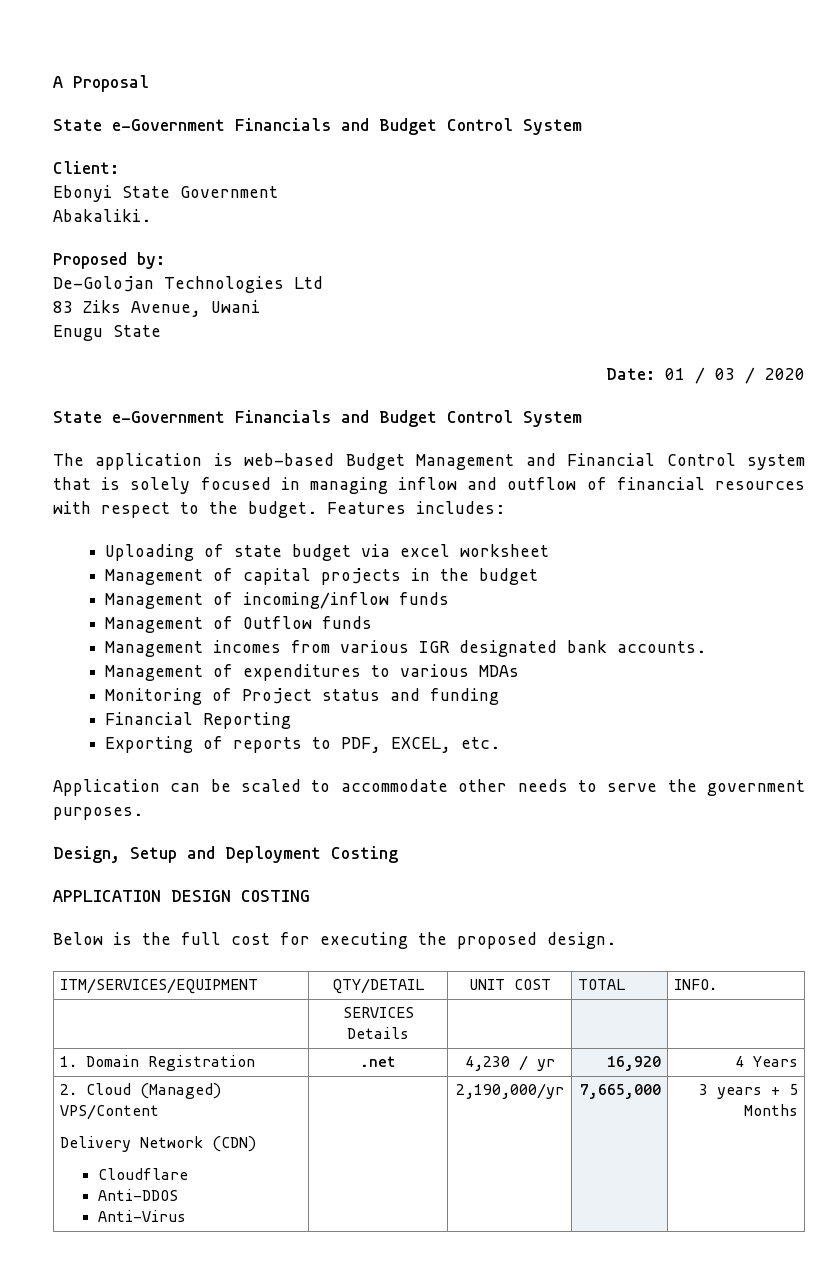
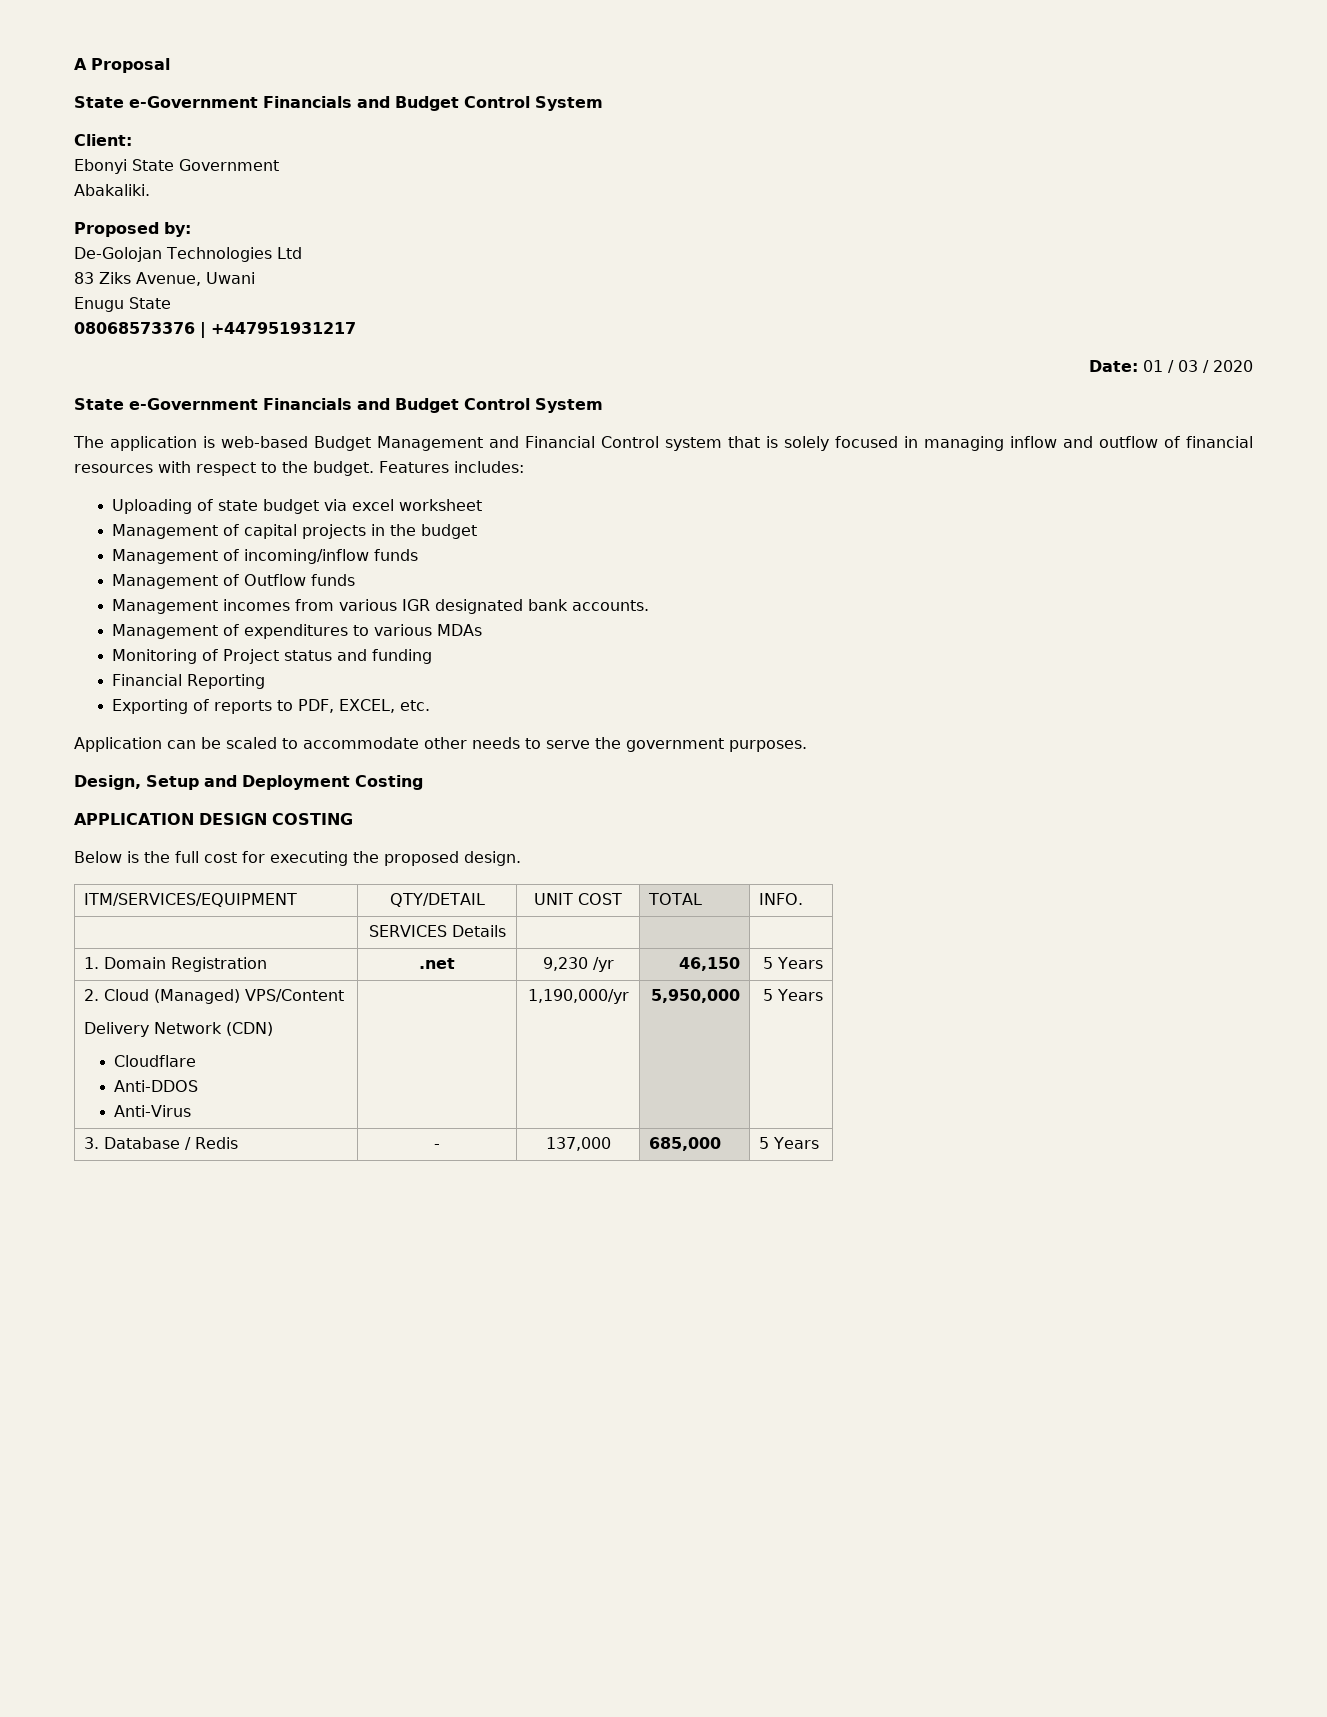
+ 08068573376 | +447951931217
- 1. Domain Registration | .net | 4,230 / yr | 16,920 | 4 Years
+ 1. Domain Registration | .net | 9,230 /yr | 46,150 | 5 Years
  2. Cloud (Managed) VPS/Content
  Delivery Network (CDN)
  Cloudflare
  Anti-DDOS
- Anti-Virus | | 2,190,000/yr | 7,665,000 | 3 years + 5 Months
+ Anti-Virus | | 1,190,000/yr | 5,950,000 | 5 Years
+ 3. Database / Redis | - | 137,000 | 685,000 | 5 Years

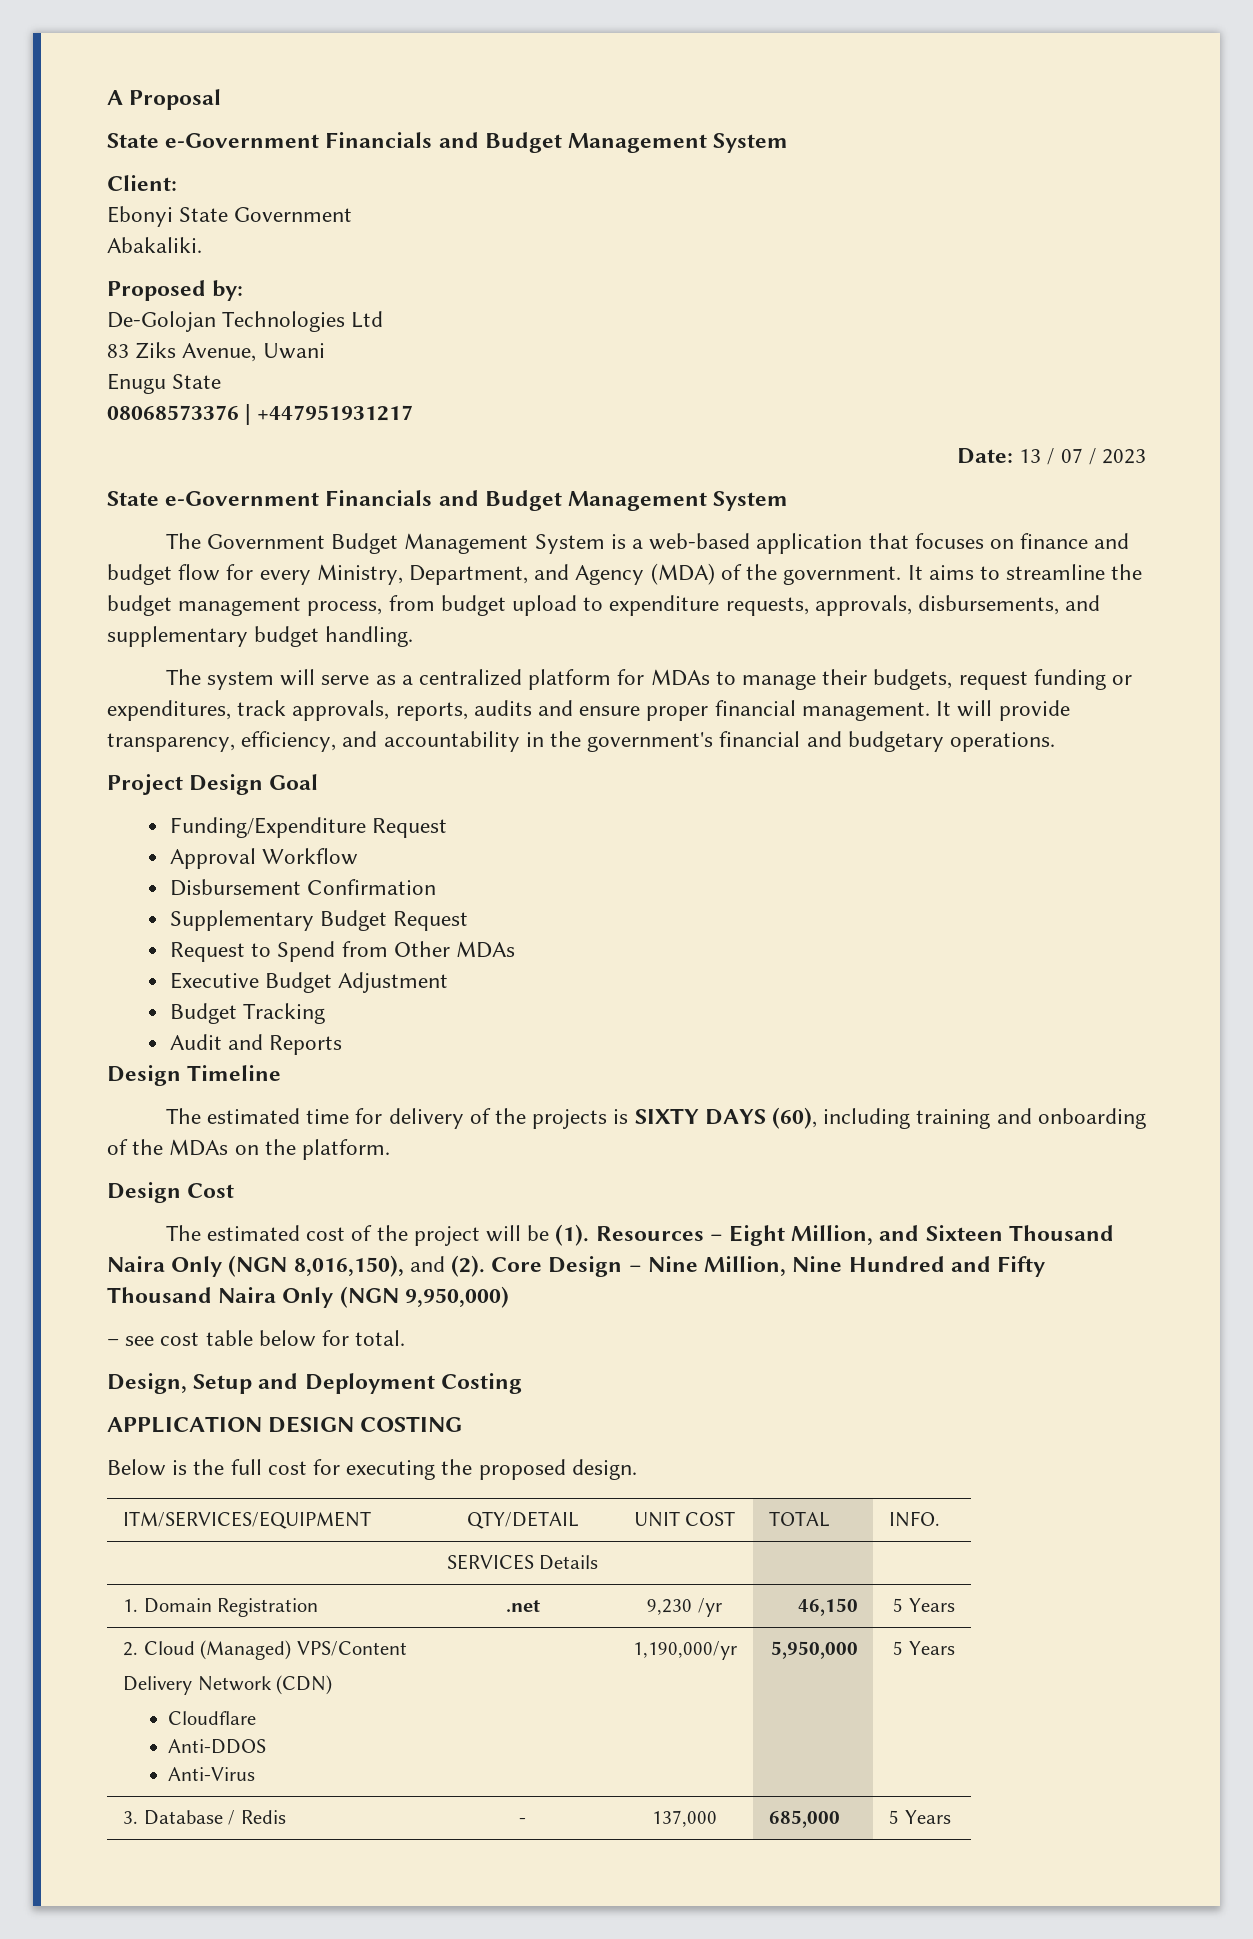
  A Proposal
- State e-Government Financials and Budget Control System
+ State e-Government Financials and Budget Management System
- Date: 01 / 03 / 2020
- State e-Government Financials and Budget Control System
+ Date: 13 / 07 / 2023
+ State e-Government Financials and Budget Management System
- The application is web-based Budget Management and Financial Control system that is solely focused in managing inflow and outflow of financial resources with respect to the budget. Features includes:
- Uploading of state budget via excel worksheet
- Management of capital projects in the budget
- Management of incoming/inflow funds
- Management of Outflow funds
- Management incomes from various IGR designated bank accounts.
- Management of expenditures to various MDAs
- Monitoring of Project status and funding
- Financial Reporting
- Exporting of reports to PDF, EXCEL, etc.
- Application can be scaled to accommodate other needs to serve the government purposes.
+ The Government Budget Management System is a web-based application that focuses on finance and budget flow for every Ministry, Department, and Agency (MDA) of the government. It aims to streamline the budget management process, from budget upload to expenditure requests, approvals, disbursements, and supplementary budget handling.
+ The system will serve as a centralized platform for MDAs to manage their budgets, request funding or expenditures, track approvals, reports, audits and ensure proper financial management. It will provide transparency, efficiency, and accountability in the government's financial and budgetary operations.
+ Project Design Goal
+ Funding/Expenditure Request
+ Approval Workflow
+ Disbursement Confirmation
+ Supplementary Budget Request
+ Request to Spend from Other MDAs
+ Executive Budget Adjustment
+ Budget Tracking
+ Audit and Reports
+ Design Timeline
+ The estimated time for delivery of the projects is SIXTY DAYS (60), including training and onboarding of the MDAs on the platform.
+ Design Cost
+ The estimated cost of the project will be (1). Resources – Eight Million, and Sixteen Thousand Naira Only (NGN 8,016,150), and (2). Core Design – Nine Million, Nine Hundred and Fifty Thousand Naira Only (NGN 9,950,000)
+ – see cost table below for total.

